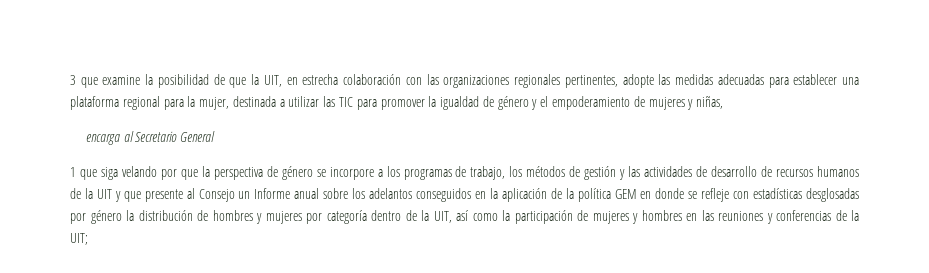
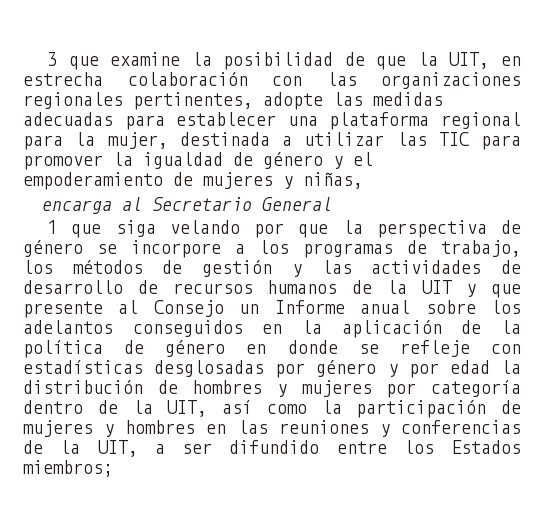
- 1 que siga velando por que la perspectiva de género se incorpore a los programas de trabajo, los métodos de gestión y las actividades de desarrollo de recursos humanos de la UIT y que presente al Consejo un Informe anual sobre los adelantos conseguidos en la aplicación de la política GEM en donde se refleje con estadísticas desglosadas por género la distribución de hombres y mujeres por categoría dentro de la UIT, así como la participación de mujeres y hombres en las reuniones y conferencias de la UIT;
+ 1 que siga velando por que la perspectiva de género se incorpore a los programas de trabajo, los métodos de gestión y las actividades de desarrollo de recursos humanos de la UIT y que presente al Consejo un Informe anual sobre los adelantos conseguidos en la aplicación de la política de género en donde se refleje con estadísticas desglosadas por género y por edad la distribución de hombres y mujeres por categoría dentro de la UIT, así como la participación de mujeres y hombres en las reuniones y conferencias de la UIT, a ser difundido entre los Estados miembros;

